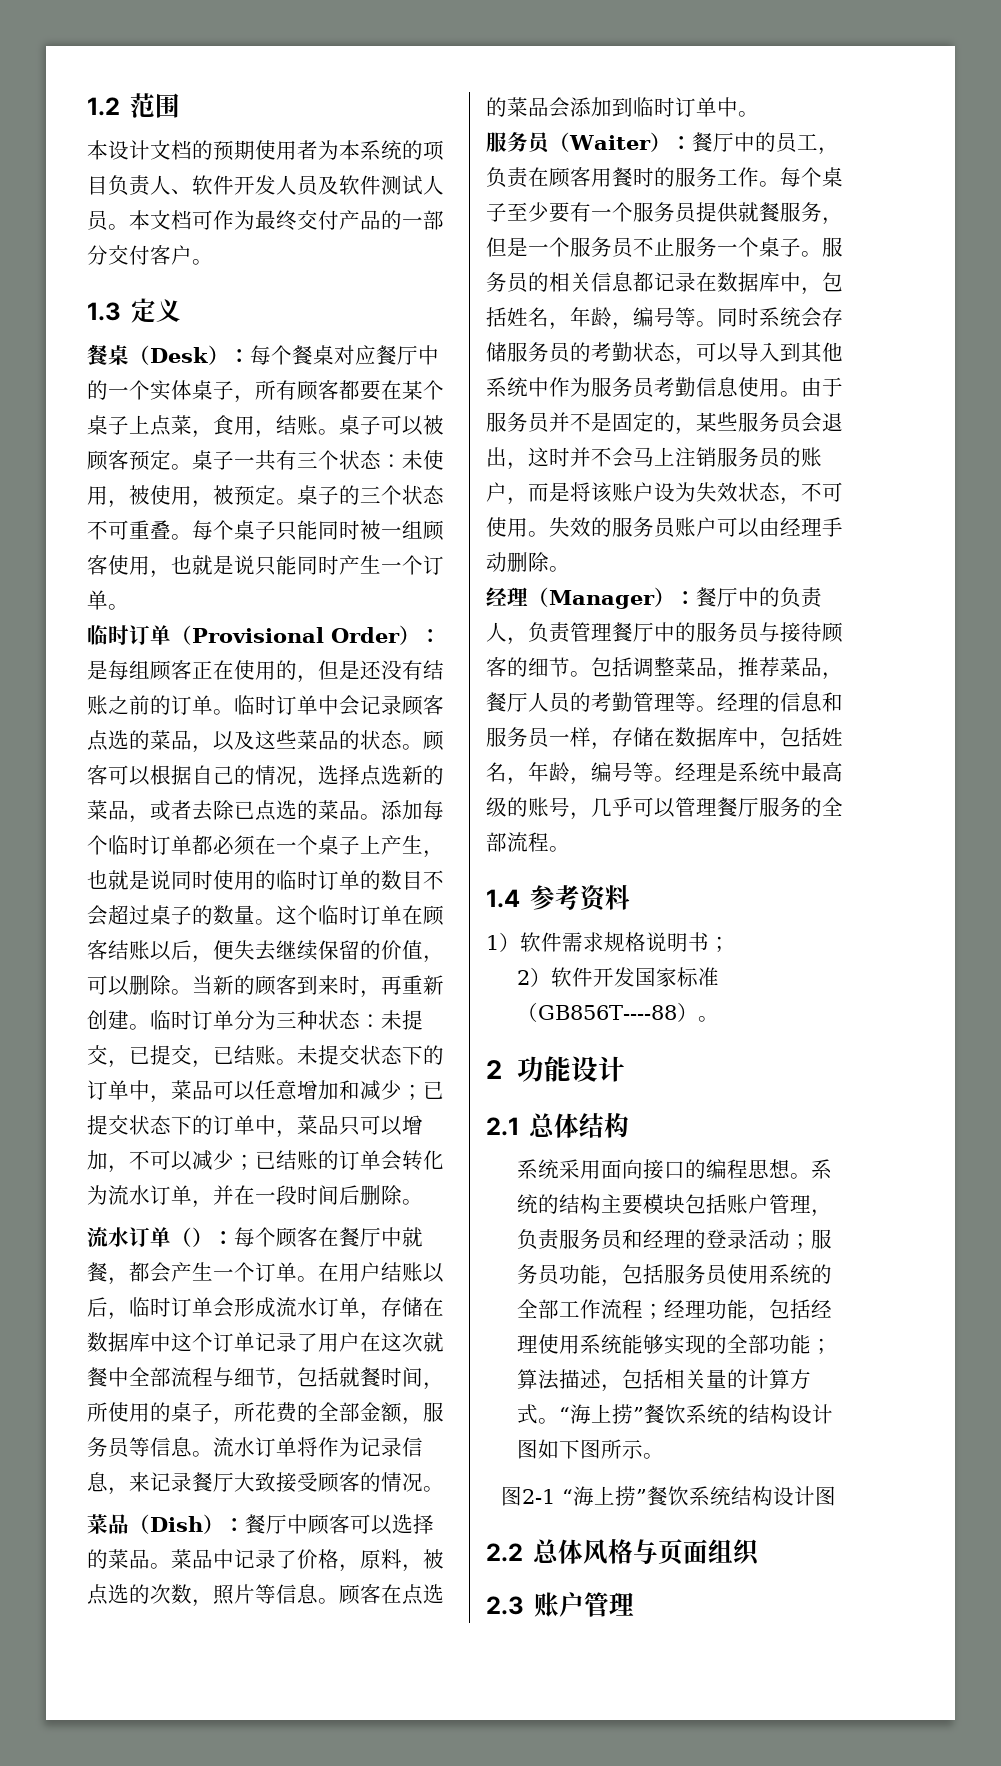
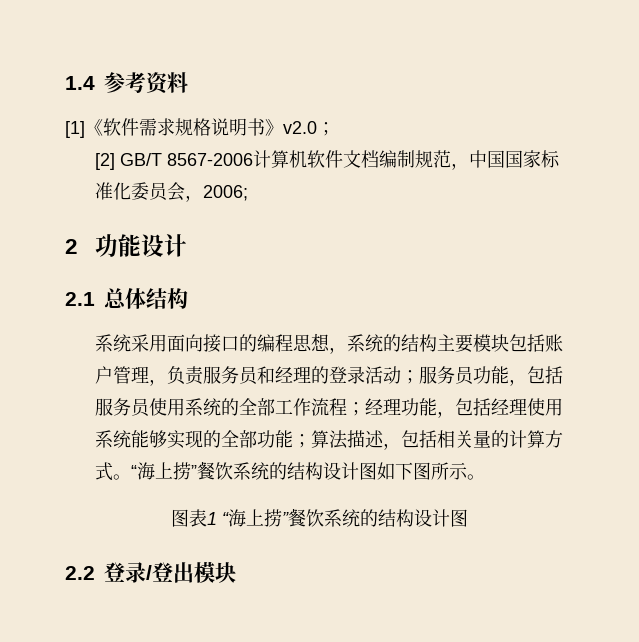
- 1.2范围
- 本设计文档的预期使用者为本系统的项目负责人、软件开发人员及软件测试人员。本文档可作为最终交付产品的一部分交付客户。
- 1.3定义
- 餐桌（Desk）：每个餐桌对应餐厅中的一个实体桌子，所有顾客都要在某个桌子上点菜，食用，结账。桌子可以被顾客预定。桌子一共有三个状态：未使用，被使用，被预定。桌子的三个状态不可重叠。每个桌子只能同时被一组顾客使用，也就是说只能同时产生一个订单。
- 临时订单（Provisional Order）：是每组顾客正在使用的，但是还没有结账之前的订单。临时订单中会记录顾客点选的菜品，以及这些菜品的状态。顾客可以根据自己的情况，选择点选新的菜品，或者去除已点选的菜品。添加每个临时订单都必须在一个桌子上产生，也就是说同时使用的临时订单的数目不会超过桌子的数量。这个临时订单在顾客结账以后，便失去继续保留的价值，可以删除。当新的顾客到来时，再重新创建。临时订单分为三种状态：未提交，已提交，已结账。未提交状态下的订单中，菜品可以任意增加和减少；已提交状态下的订单中，菜品只可以增加，不可以减少；已结账的订单会转化为流水订单，并在一段时间后删除。
- 流水订单（）：每个顾客在餐厅中就餐，都会产生一个订单。在用户结账以后，临时订单会形成流水订单，存储在数据库中这个订单记录了用户在这次就餐中全部流程与细节，包括就餐时间，所使用的桌子，所花费的全部金额，服务员等信息。流水订单将作为记录信息，来记录餐厅大致接受顾客的情况。
- 菜品（Dish）：餐厅中顾客可以选择的菜品。菜品中记录了价格，原料，被点选的次数，照片等信息。顾客在点选的菜品会添加到临时订单中。
- 服务员（Waiter）：餐厅中的员工，负责在顾客用餐时的服务工作。每个桌子至少要有一个服务员提供就餐服务，但是一个服务员不止服务一个桌子。服务员的相关信息都记录在数据库中，包括姓名，年龄，编号等。同时系统会存储服务员的考勤状态，可以导入到其他系统中作为服务员考勤信息使用。由于服务员并不是固定的，某些服务员会退出，这时并不会马上注销服务员的账户，而是将该账户设为失效状态，不可使用。失效的服务员账户可以由经理手动删除。
- 经理（Manager）：餐厅中的负责人，负责管理餐厅中的服务员与接待顾客的细节。包括调整菜品，推荐菜品，餐厅人员的考勤管理等。经理的信息和服务员一样，存储在数据库中，包括姓名，年龄，编号等。经理是系统中最高级的账号，几乎可以管理餐厅服务的全部流程。
- 1）软件需求规格说明书；
+ [1]《软件需求规格说明书》v2.0；
- 2）软件开发国家标准（GB856T----88）。
+ [2] GB/T 8567-2006计算机软件文档编制规范，中国国家标准化委员会，2006;
- 系统采用面向接口的编程思想。系统的结构主要模块包括账户管理，负责服务员和经理的登录活动；服务员功能，包括服务员使用系统的全部工作流程；经理功能，包括经理使用系统能够实现的全部功能；算法描述，包括相关量的计算方式。
+ 系统采用面向接口的编程思想，系统的结构主要模块包括账户管理，负责服务员和经理的登录活动；服务员功能，包括服务员使用系统的全部工作流程；经理功能，包括经理使用系统能够实现的全部功能；算法描述，包括相关量的计算方式。
- 图2-1 “海上捞”餐饮系统结构设计图
+ 图表1 “海上捞”餐饮系统的结构设计图
- 2.2总体风格与页面组织
- 2.3账户管理
+ 2.2登录/登出模块

